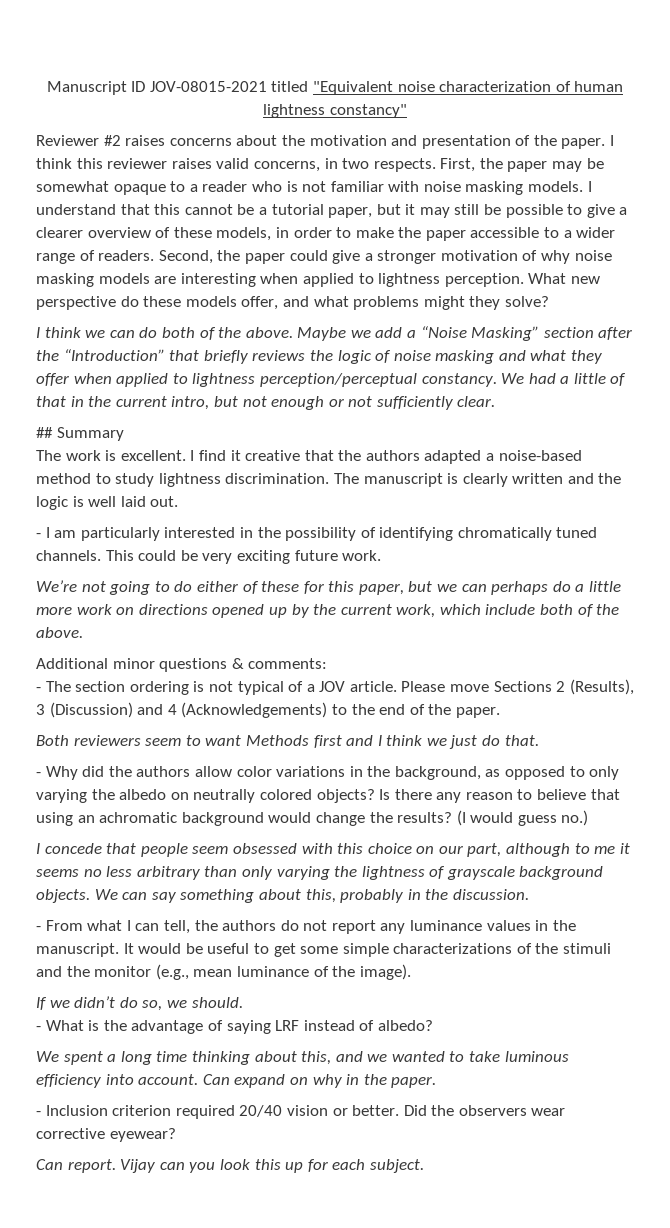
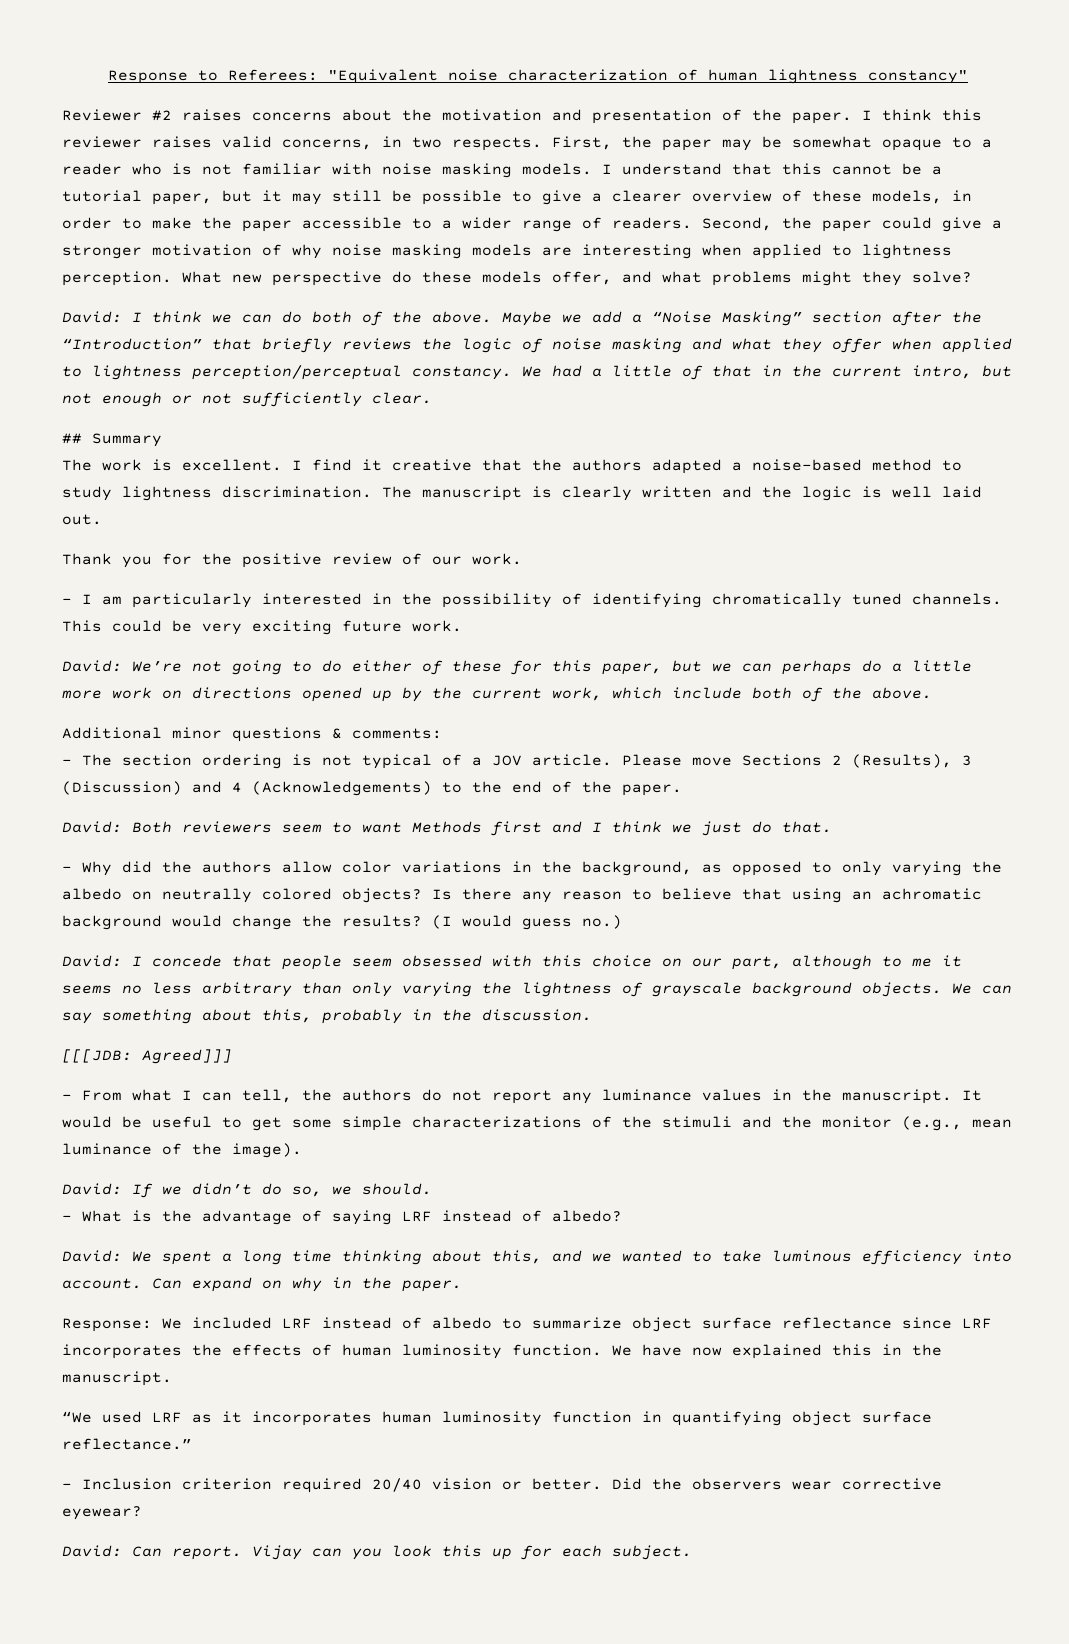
- Manuscript ID JOV-08015-2021 titled "Equivalent noise characterization of human lightness constancy"
+ Response to Referees: "Equivalent noise characterization of human lightness constancy"
- I think we can do both of the above.
+ David: I think we can do both of the above.
+ Thank you for the positive review of our work.
- We’re not going to do either of these for this paper, but we can perhaps do a little more work on directions opened up by the current work, which include both of the above.
+ David: We’re not going to do either of these for this paper, but we can perhaps do a little more work on directions opened up by the current work, which include both of the above.
- Both reviewers seem to want Methods first and I think we just do that.
+ David: Both reviewers seem to want Methods first and I think we just do that.
- I concede that people seem obsessed with this choice on our part, although to me it seems no less arbitrary than only varying the lightness of grayscale background objects.
+ David: I concede that people seem obsessed with this choice on our part, although to me it seems no less arbitrary than only varying the lightness of grayscale background objects.
+ [[[JDB: Agreed]]]
- If we didn’t do so, we should.
+ David: If we didn’t do so, we should.
- We spent a long time thinking about this, and we wanted to take luminous efficiency into account.
+ David: We spent a long time thinking about this, and we wanted to take luminous efficiency into account.
+ Response: We included LRF instead of albedo to summarize object surface reflectance since LRF incorporates the effects of human luminosity function. We have now explained this in the manuscript.
+ “We used LRF as it incorporates human luminosity function in quantifying object surface reflectance.”
- Can report.
+ David: Can report.

